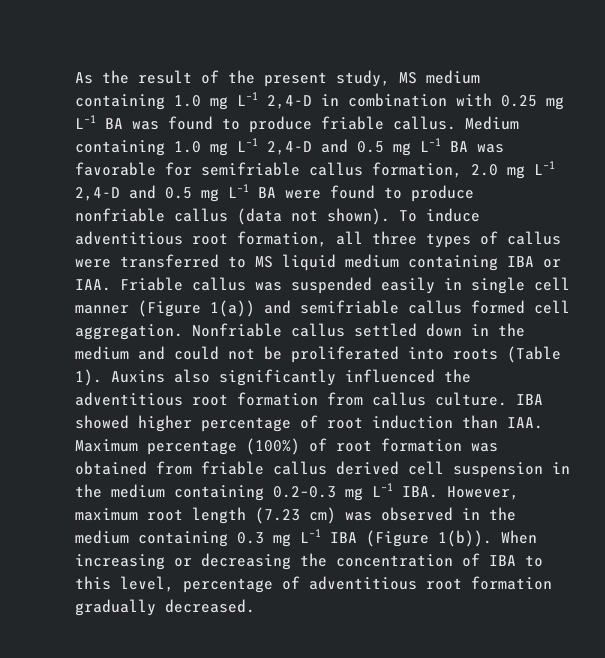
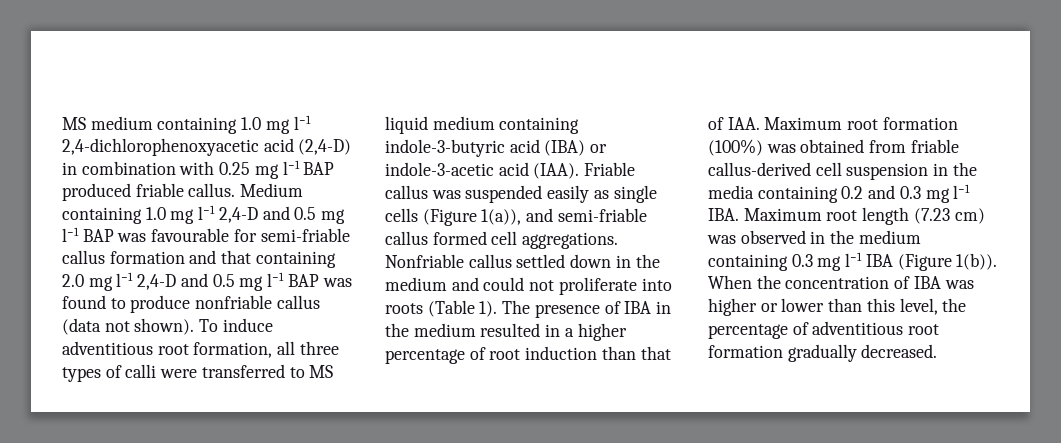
- As the result of the present study, MS medium containing 1.0 mg L−1 2,4-D in combination with 0.25 mg L−1 BA was found to produce friable callus.
+ MS medium containing 1.0 mg l−1 2,4-dichlorophenoxyacetic acid (2,4-D) in combination with 0.25 mg l−1 BAP produced friable callus.
- Medium containing 1.0 mg L−1 2,4-D and 0.5 mg L−1 BA was favorable for semifriable callus formation, 2.0 mg L−1 2,4-D and 0.5 mg L−1 BA were found to produce nonfriable callus (data not shown).
+ Medium containing 1.0 mg l−1 2,4-D and 0.5 mg l−1 BAP was favourable for semi-friable callus formation and that containing 2.0 mg l−1 2,4-D and 0.5 mg l−1 BAP was found to produce nonfriable callus (data not shown).
- To induce adventitious root formation, all three types of callus were transferred to MS liquid medium containing IBA or IAA. Friable callus was suspended easily in single cell manner (Figure 1(a)) and semifriable callus formed cell aggregation.
+ To induce adventitious root formation, all three types of calli were transferred to MS liquid medium containing indole-3-butyric acid (IBA) or indole-3-acetic acid (IAA). Friable callus was suspended easily as single cells (Figure 1(a)), and semi-friable callus formed cell aggregations.
- Nonfriable callus settled down in the medium and could not be proliferated into roots (Table 1).
+ Nonfriable callus settled down in the medium and could not proliferate into roots (Table 1).
- Auxins also significantly influenced the adventitious root formation from callus culture. IBA showed higher percentage of root induction than IAA. Maximum percentage (100%) of root formation was obtained from friable callus derived cell suspension in the medium containing 0.2–0.3 mg L−1 IBA. However, maximum root length (7.23 cm) was observed in the medium containing 0.3 mg L−1 IBA (Figure 1(b)).
+ The presence of IBA in the medium resulted in a higher percentage of root induction than that of IAA. Maximum root formation (100%) was obtained from friable callus-derived cell suspension in the media containing 0.2 and 0.3 mg l−1 IBA. Maximum root length (7.23 cm) was observed in the medium containing 0.3 mg l−1 IBA (Figure 1(b)).
- When increasing or decreasing the concentration of IBA to this level, percentage of adventitious root formation gradually decreased.
+ When the concentration of IBA was higher or lower than this level, the percentage of adventitious root formation gradually decreased.

